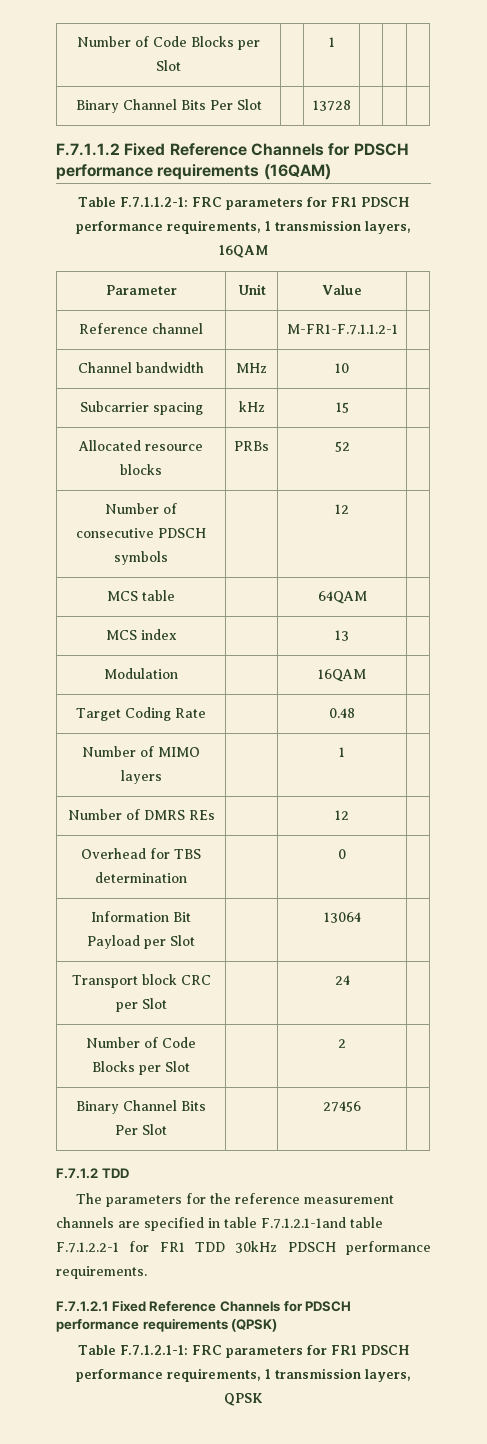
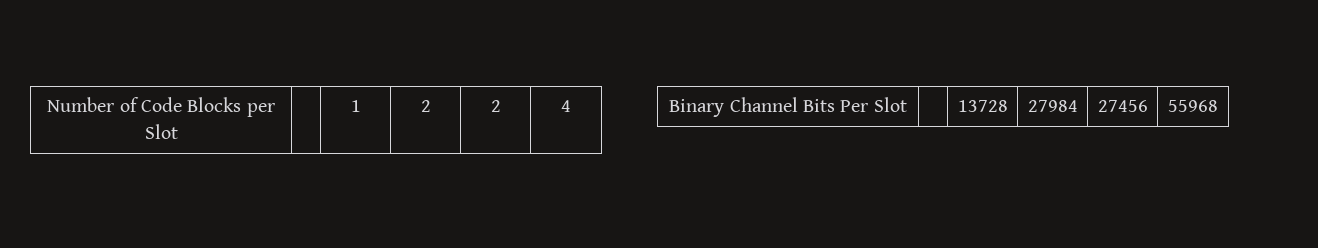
- Number of Code Blocks per Slot | | 1 | | |
+ Number of Code Blocks per Slot | | 1 | 2 | 2 | 4
- Binary Channel Bits Per Slot | | 13728 | | |
- F.7.1.1.2 Fixed Reference Channels for PDSCH performance requirements (16QAM)
- Table F.7.1.1.2-1: FRC parameters for FR1 PDSCH performance requirements, 1 transmission layers, 16QAM
- Parameter | Unit | Value |
- Reference channel | | M-FR1-F.7.1.1.2-1 |
- Channel bandwidth | MHz | 10 |
- Subcarrier spacing | kHz | 15 |
- Allocated resource blocks | PRBs | 52 |
- Number of consecutive PDSCH symbols | | 12 |
- MCS table | | 64QAM |
- MCS index | | 13 |
- Modulation | | 16QAM |
- Target Coding Rate | | 0.48 |
- Number of MIMO layers | | 1 |
- Number of DMRS REs | | 12 |
- Overhead for TBS determination | | 0 |
- Information Bit Payload per Slot | | 13064 |
- Transport block CRC per Slot | | 24 |
- Number of Code Blocks per Slot | | 2 |
- Binary Channel Bits Per Slot | | 27456 |
- F.7.1.2 TDD
- The parameters for the reference measurement channels are specified in table F.7.1.2.1-1and table F.7.1.2.2-1 for FR1 TDD 30kHz PDSCH performance requirements.
- F.7.1.2.1 Fixed Reference Channels for PDSCH performance requirements (QPSK)
- Table F.7.1.2.1-1: FRC parameters for FR1 PDSCH performance requirements, 1 transmission layers, QPSK
+ Binary Channel Bits Per Slot | | 13728 | 27984 | 27456 | 55968

